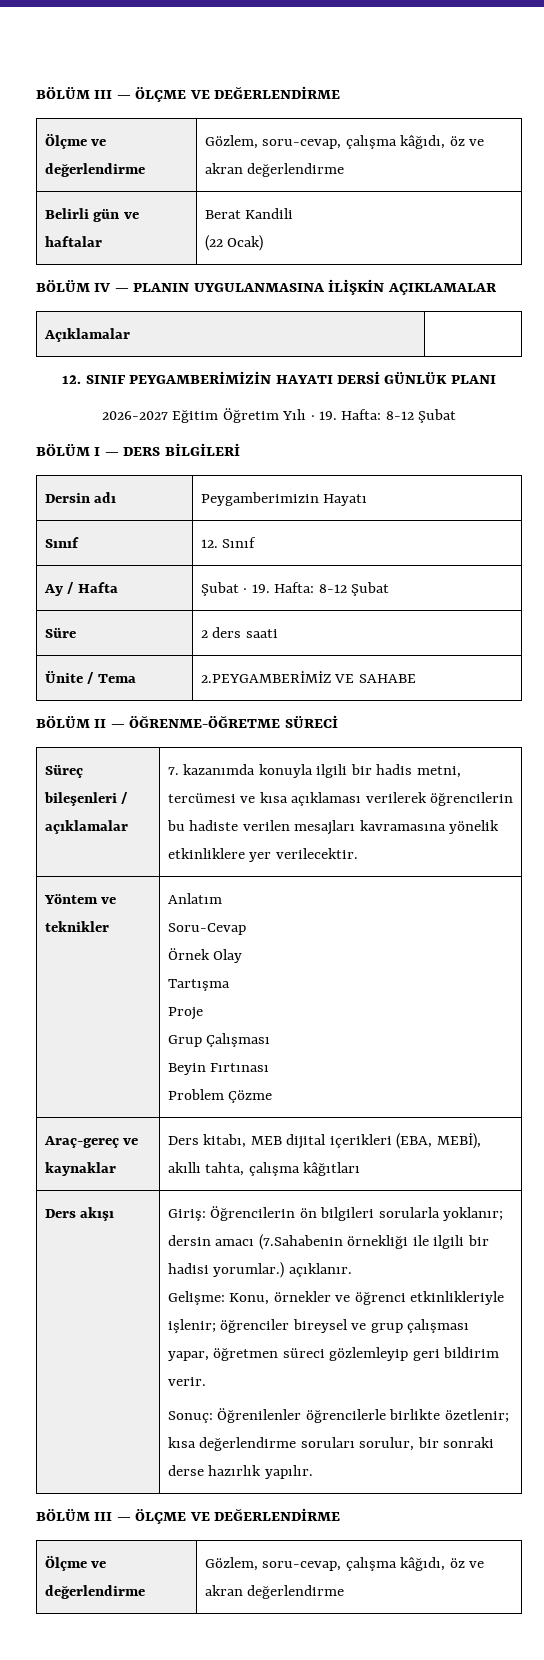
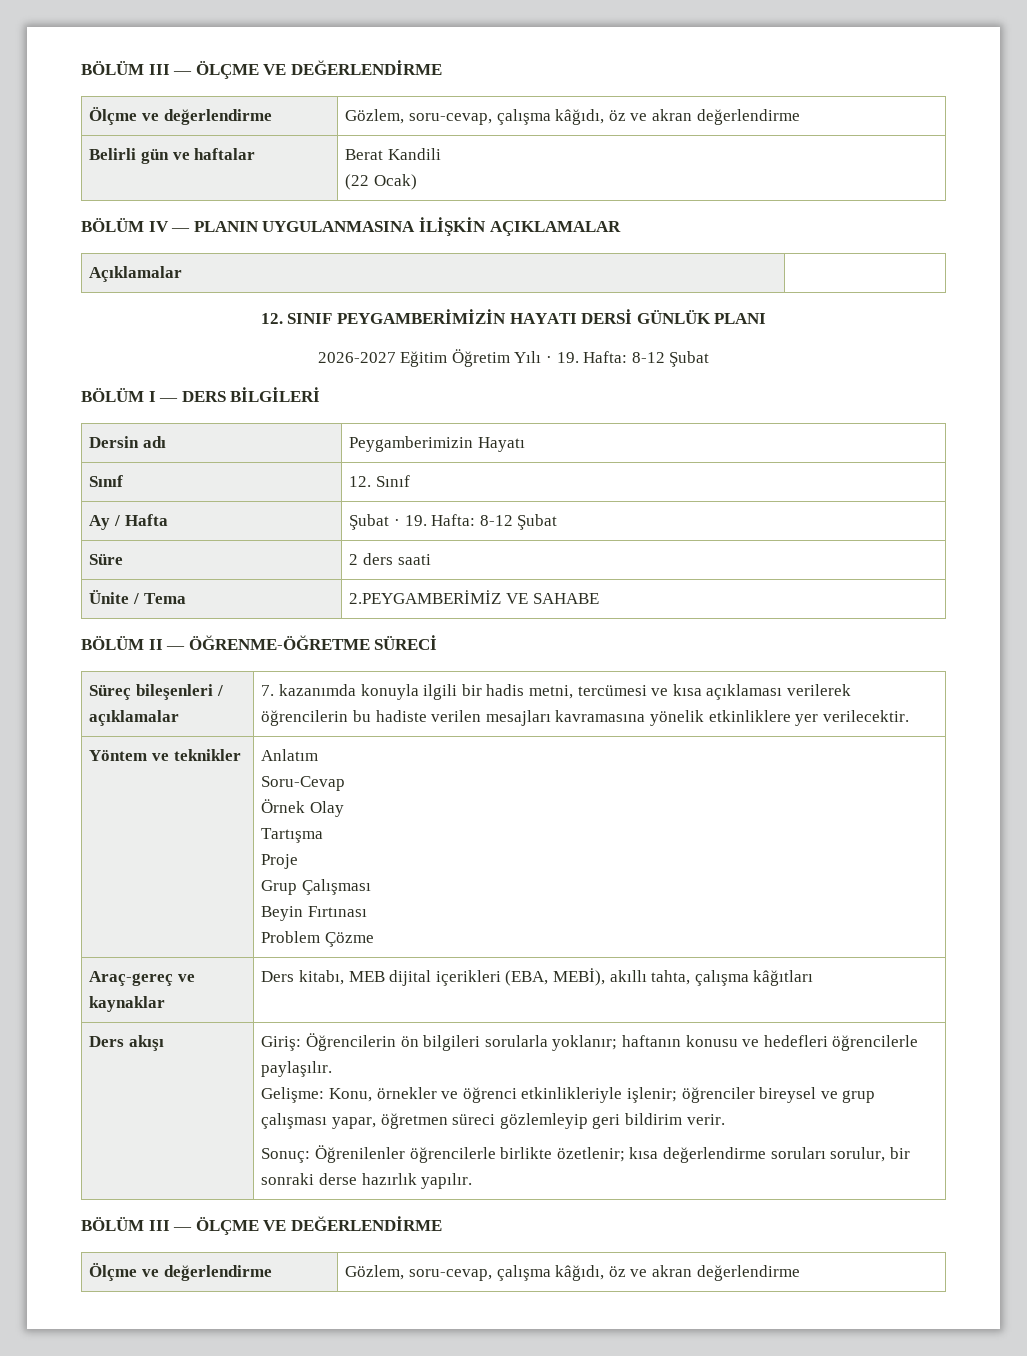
- Giriş: Öğrencilerin ön bilgileri sorularla yoklanır; dersin amacı (7.Sahabenin örnekliği ile ilgili bir hadisi yorumlar.) açıklanır.
+ Giriş: Öğrencilerin ön bilgileri sorularla yoklanır; haftanın konusu ve hedefleri öğrencilerle paylaşılır.

